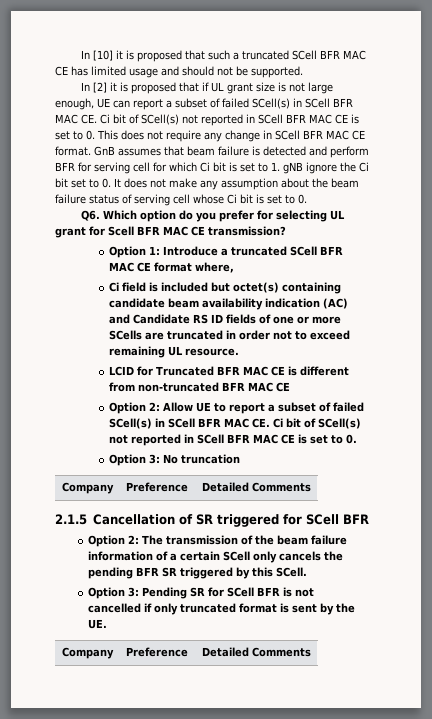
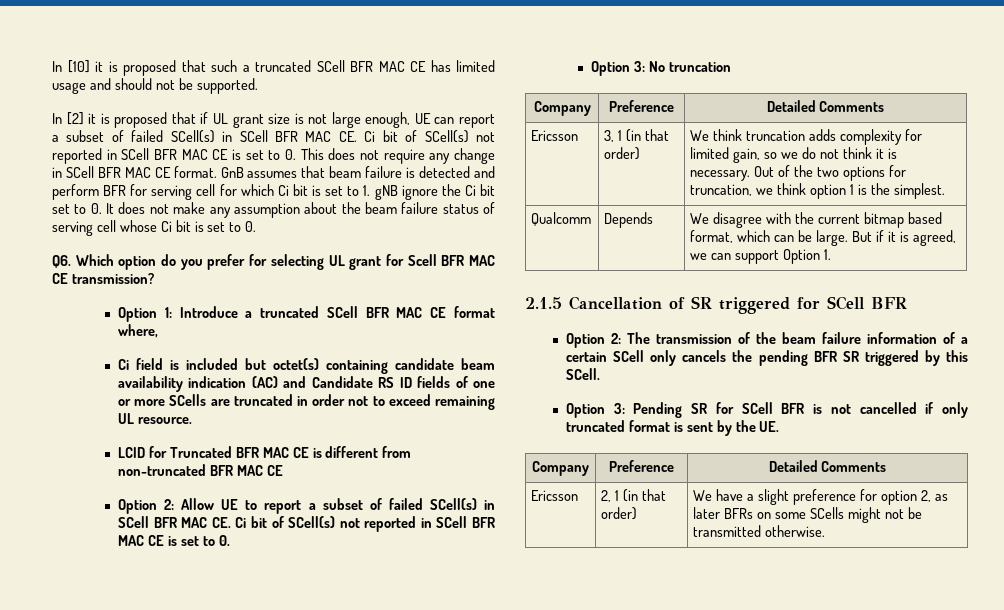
+ Ericsson | 3, 1 (in that order) | We think truncation adds complexity for limited gain, so we do not think it is necessary. Out of the two options for truncation, we think option 1 is the simplest.
+ Qualcomm | Depends | We disagree with the current bitmap based format, which can be large. But if it is agreed, we can support Option 1.
+ Ericsson | 2, 1 (in that order) | We have a slight preference for option 2, as later BFRs on some SCells might not be transmitted otherwise.

